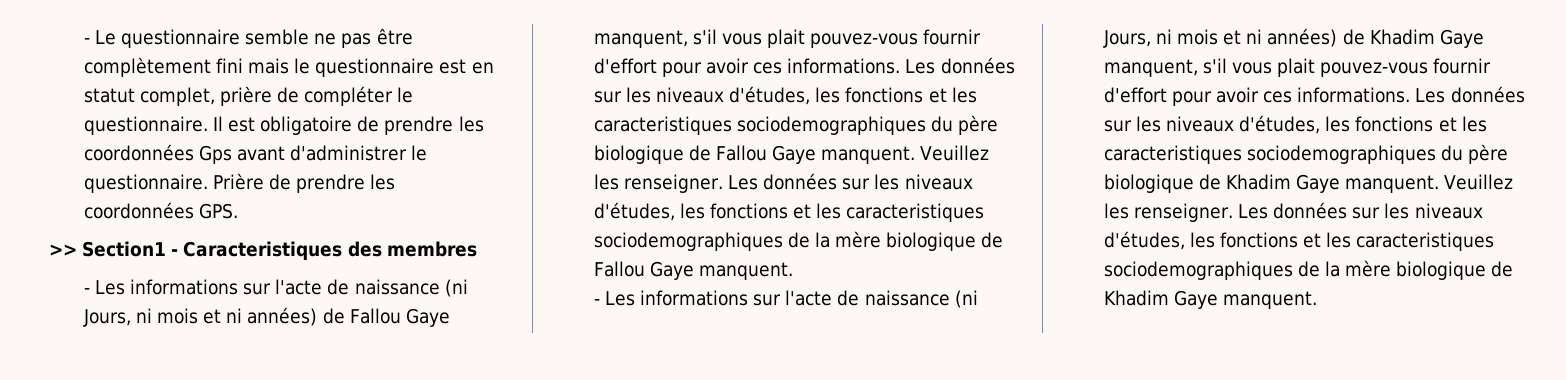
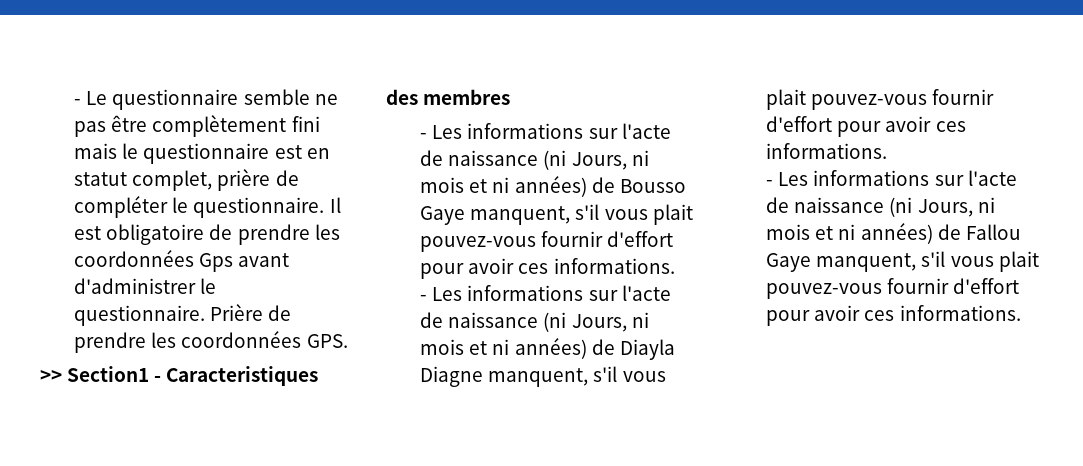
- - Les informations sur l'acte de naissance (ni Jours, ni mois et ni années) de Fallou Gaye manquent, s'il vous plait pouvez-vous fournir d'effort pour avoir ces informations. Les données sur les niveaux d'études, les fonctions et les caracteristiques sociodemographiques du père biologique de Fallou Gaye manquent. Veuillez les renseigner. Les données sur les niveaux d'études, les fonctions et les caracteristiques sociodemographiques de la mère biologique de Fallou Gaye manquent.
+ - Les informations sur l'acte de naissance (ni Jours, ni mois et ni années) de Bousso Gaye manquent, s'il vous plait pouvez-vous fournir d'effort pour avoir ces informations.
- - Les informations sur l'acte de naissance (ni Jours, ni mois et ni années) de Khadim Gaye manquent, s'il vous plait pouvez-vous fournir d'effort pour avoir ces informations. Les données sur les niveaux d'études, les fonctions et les caracteristiques sociodemographiques du père biologique de Khadim Gaye manquent. Veuillez les renseigner. Les données sur les niveaux d'études, les fonctions et les caracteristiques sociodemographiques de la mère biologique de Khadim Gaye manquent.
+ - Les informations sur l'acte de naissance (ni Jours, ni mois et ni années) de Diayla Diagne manquent, s'il vous plait pouvez-vous fournir d'effort pour avoir ces informations.
+ - Les informations sur l'acte de naissance (ni Jours, ni mois et ni années) de Fallou Gaye manquent, s'il vous plait pouvez-vous fournir d'effort pour avoir ces informations.

